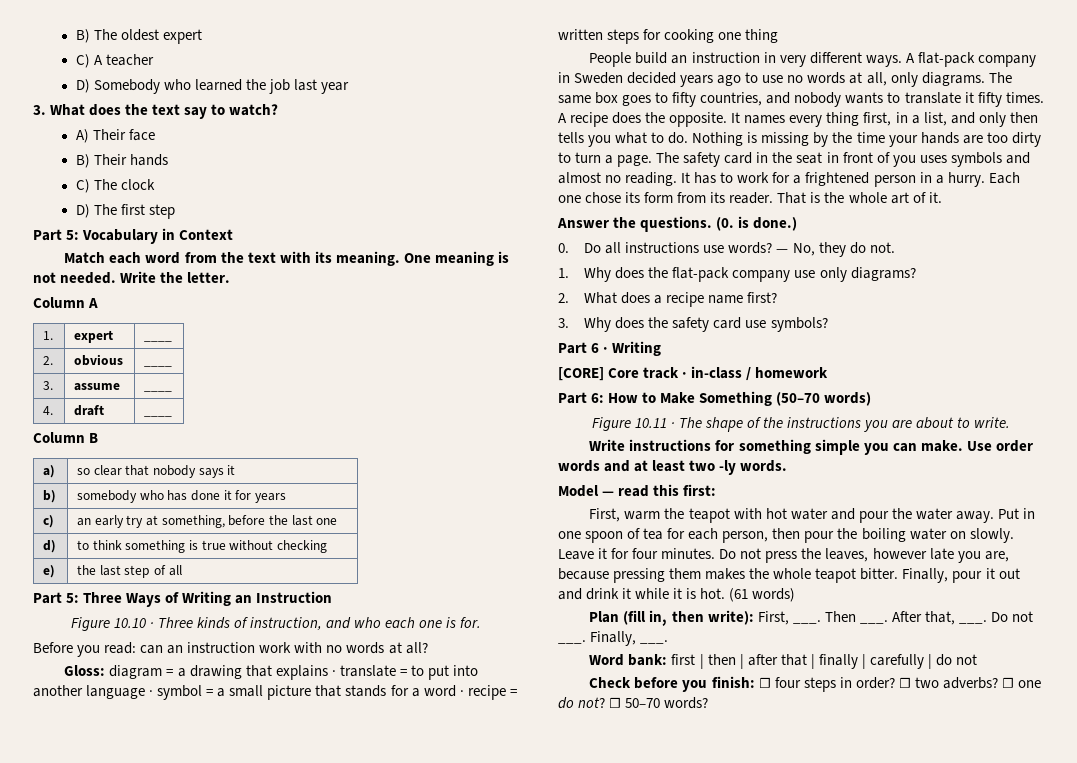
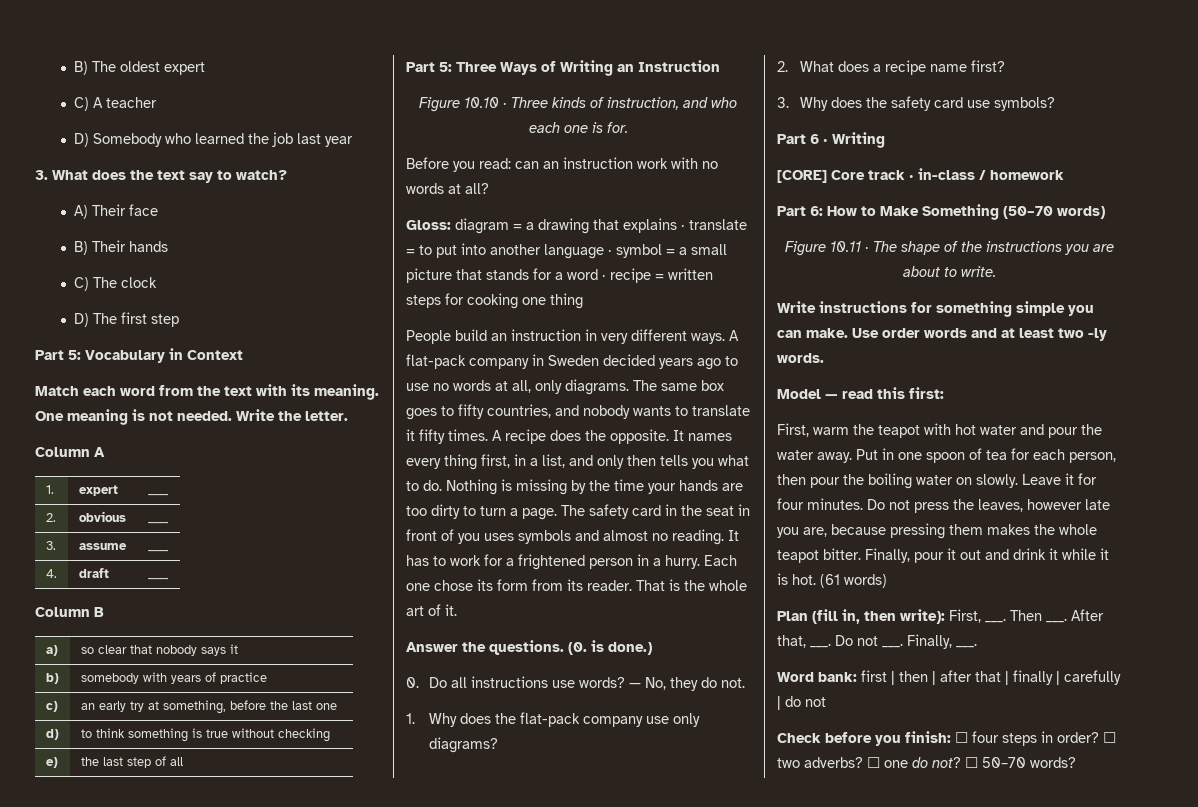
- b) | somebody who has done it for years
+ b) | somebody with years of practice

